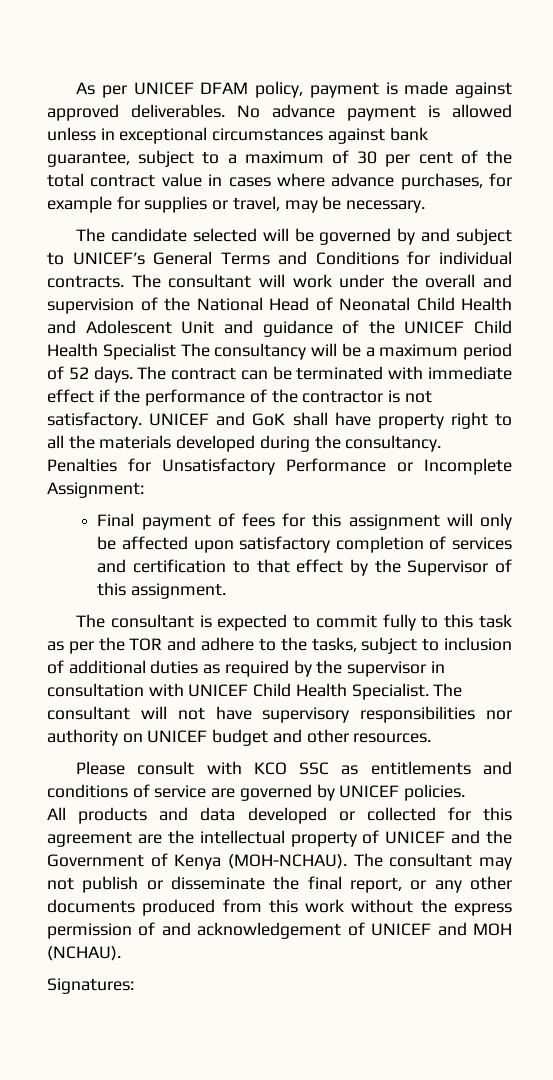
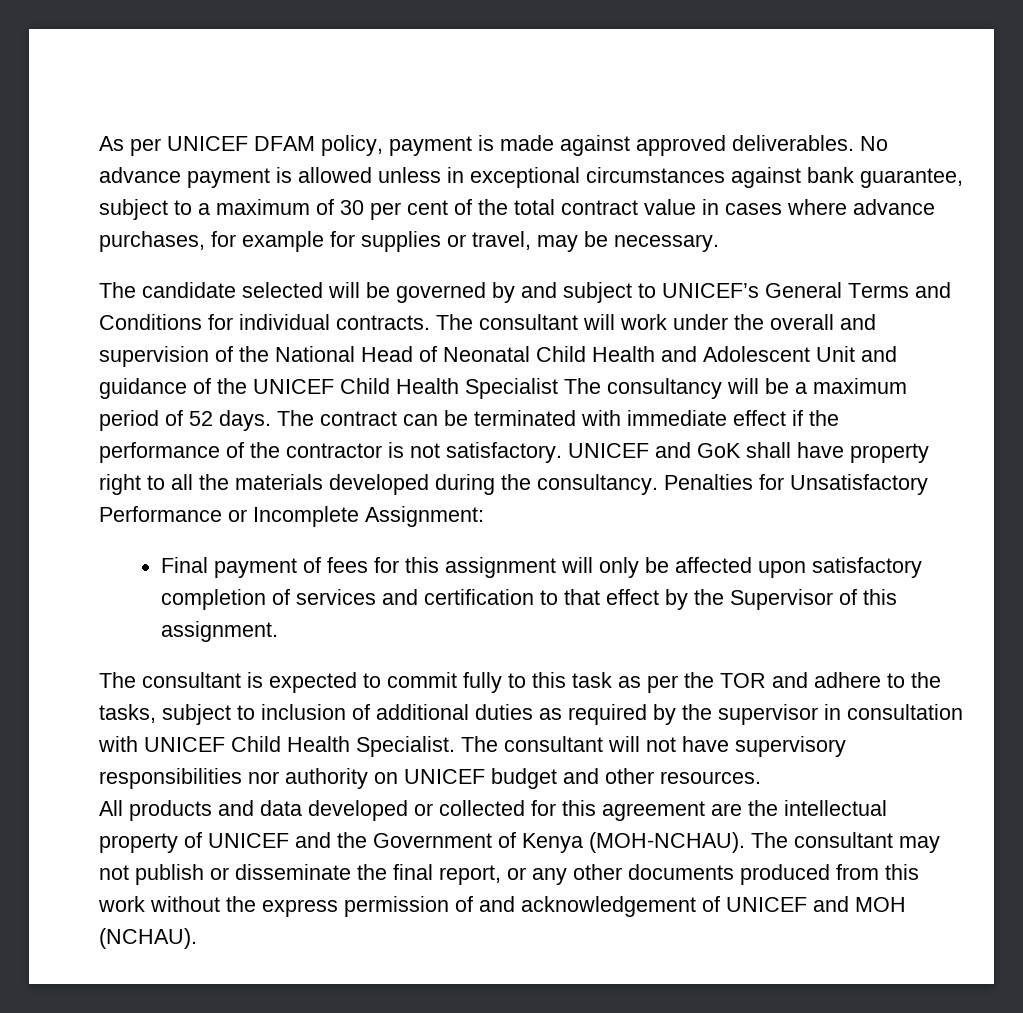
- Please consult with KCO SSC as entitlements and conditions of service are governed by UNICEF policies.
- Signatures:

